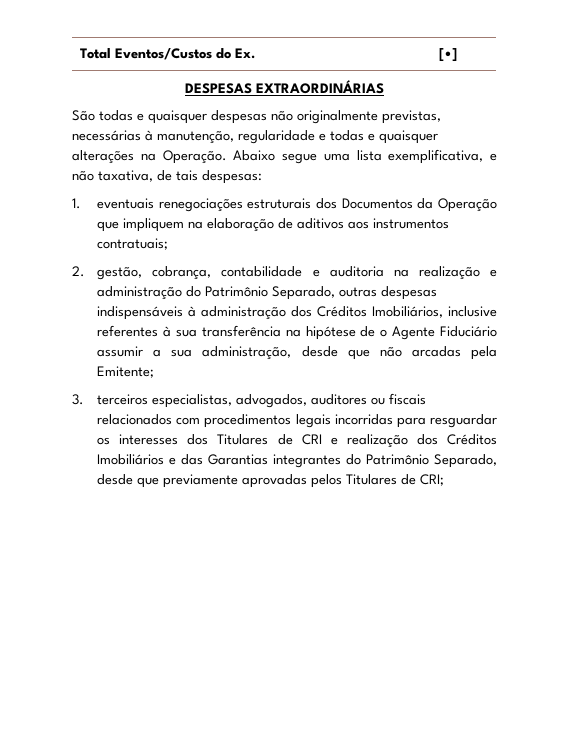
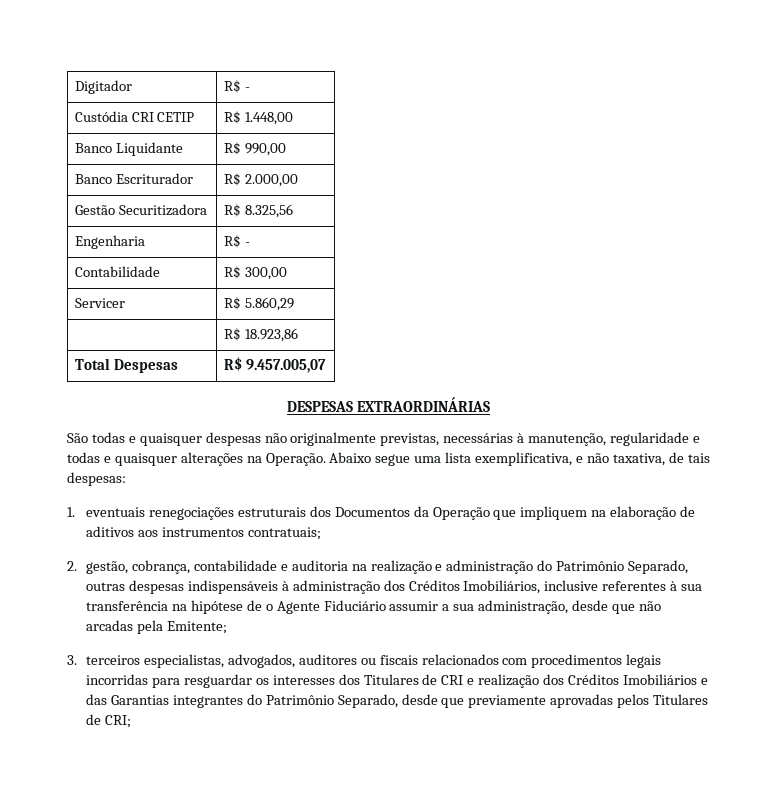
- Total Eventos/Custos do Ex. | [•]
+ Digitador | R$ -
+ Custódia CRI CETIP | R$ 1.448,00
+ Banco Liquidante | R$ 990,00
+ Banco Escriturador | R$ 2.000,00
+ Gestão Securitizadora | R$ 8.325,56
+ Engenharia | R$ -
+ Contabilidade | R$ 300,00
+ Servicer | R$ 5.860,29
+ | R$ 18.923,86
+ Total Despesas | R$ 9.457.005,07

